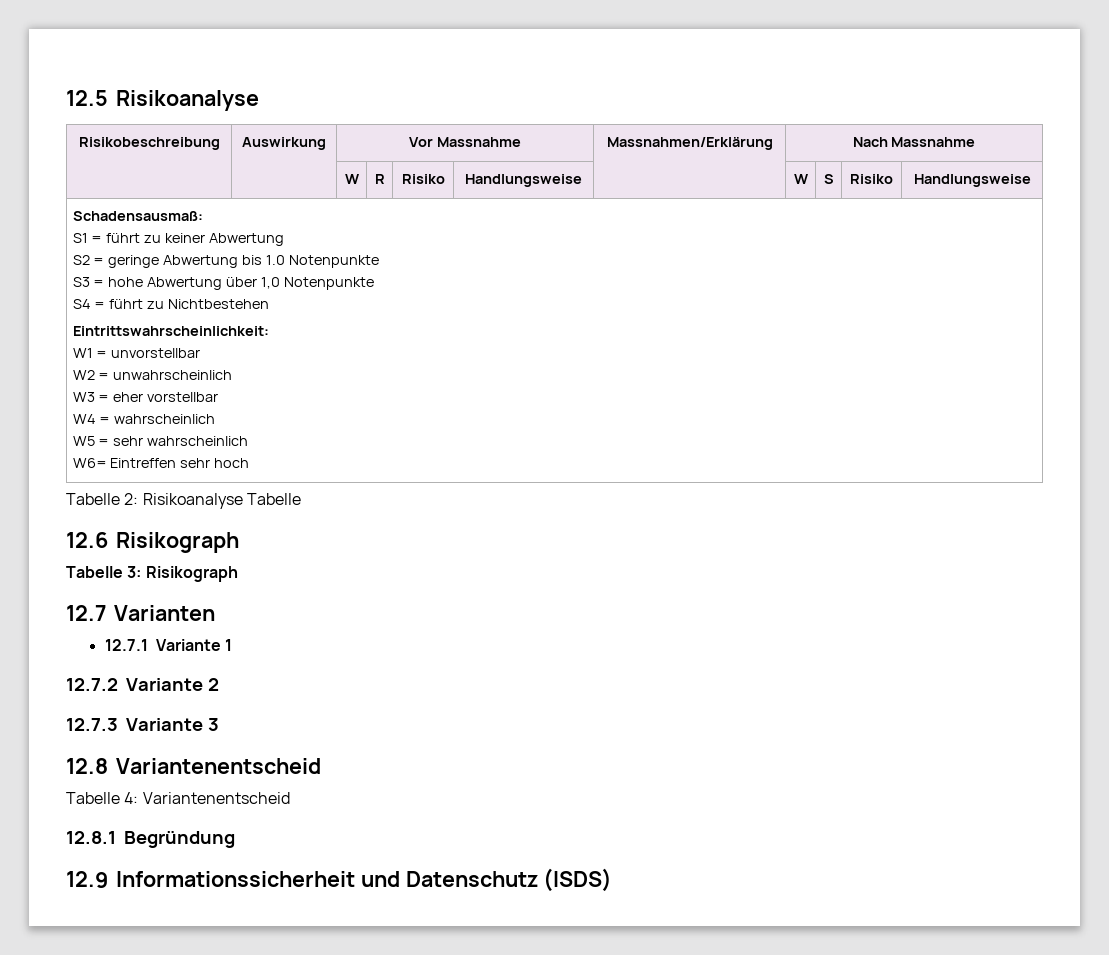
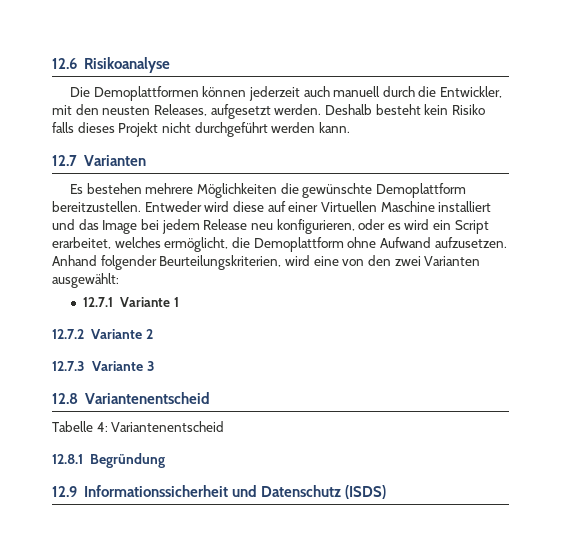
- 12.5 Risikoanalyse
- Risikobeschreibung | Auswirkung | Vor Massnahme | Massnahmen/Erklärung | Nach Massnahme
- | | W | R | Risiko | Handlungsweise | | W | S | Risiko | Handlungsweise
- Schadensausmaß:
- S1 = führt zu keiner Abwertung
- S2 = geringe Abwertung bis 1.0 Notenpunkte
- S3 = hohe Abwertung über 1,0 Notenpunkte
- S4 = führt zu Nichtbestehen
- Eintrittswahrscheinlichkeit:
- W1 = unvorstellbar
- W2 = unwahrscheinlich
- W3 = eher vorstellbar
- W4 = wahrscheinlich
- W5 = sehr wahrscheinlich
- W6= Eintreffen sehr hoch
- Tabelle 2: Risikoanalyse Tabelle
- 12.6 Risikograph
- Tabelle 3: Risikograph
+ 12.6 Risikoanalyse
+ Die Demoplattformen können jederzeit auch manuell durch die Entwickler, mit den neusten Releases, aufgesetzt werden. Deshalb besteht kein Risiko falls dieses Projekt nicht durchgeführt werden kann.
  12.7 Varianten
+ Es bestehen mehrere Möglichkeiten die gewünschte Demoplattform bereitzustellen. Entweder wird diese auf einer Virtuellen Maschine installiert und das Image bei jedem Release neu konfigurieren, oder es wird ein Script erarbeitet, welches ermöglicht, die Demoplattform ohne Aufwand aufzusetzen. Anhand folgender Beurteilungskriterien, wird eine von den zwei Varianten ausgewählt:

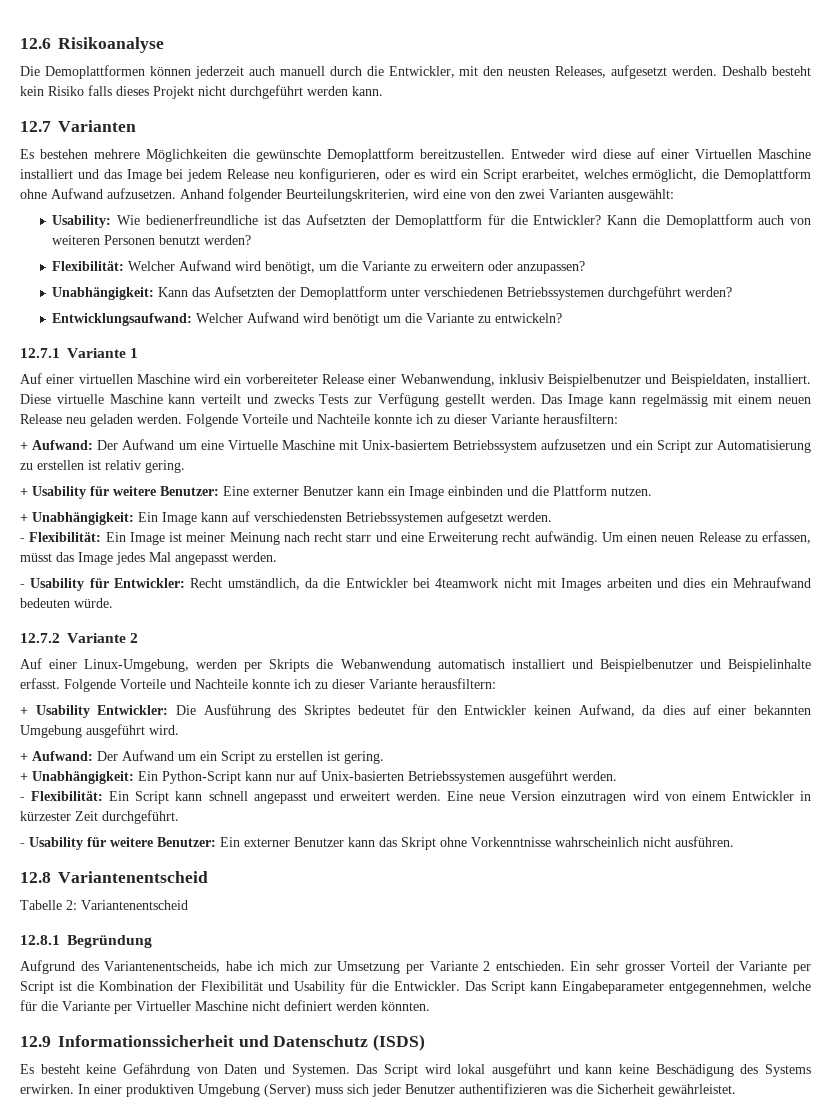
+ Usability: Wie bedienerfreundliche ist das Aufsetzten der Demoplattform für die Entwickler? Kann die Demoplattform auch von weiteren Personen benutzt werden?
+ Flexibilität: Welcher Aufwand wird benötigt, um die Variante zu erweitern oder anzupassen?
+ Unabhängigkeit: Kann das Aufsetzten der Demoplattform unter verschiedenen Betriebssystemen durchgeführt werden?
+ Entwicklungsaufwand: Welcher Aufwand wird benötigt um die Variante zu entwickeln?
  12.7.1 Variante 1
+ Auf einer virtuellen Maschine wird ein vorbereiteter Release einer Webanwendung, inklusiv Beispielbenutzer und Beispieldaten, installiert. Diese virtuelle Maschine kann verteilt und zwecks Tests zur Verfügung gestellt werden. Das Image kann regelmässig mit einem neuen Release neu geladen werden. Folgende Vorteile und Nachteile konnte ich zu dieser Variante herausfiltern:
+ + Aufwand: Der Aufwand um eine Virtuelle Maschine mit Unix-basiertem Betriebssystem aufzusetzen und ein Script zur Automatisierung zu erstellen ist relativ gering.
+ + Usability für weitere Benutzer: Eine externer Benutzer kann ein Image einbinden und die Plattform nutzen.
+ + Unabhängigkeit: Ein Image kann auf verschiedensten Betriebssystemen aufgesetzt werden.
+ - Flexibilität: Ein Image ist meiner Meinung nach recht starr und eine Erweiterung recht aufwändig. Um einen neuen Release zu erfassen, müsst das Image jedes Mal angepasst werden.
+ - Usability für Entwickler: Recht umständlich, da die Entwickler bei 4teamwork nicht mit Images arbeiten und dies ein Mehraufwand bedeuten würde.
  12.7.2 Variante 2
- 12.7.3 Variante 3
+ Auf einer Linux-Umgebung, werden per Skripts die Webanwendung automatisch installiert und Beispielbenutzer und Beispielinhalte erfasst. Folgende Vorteile und Nachteile konnte ich zu dieser Variante herausfiltern:
+ + Usability Entwickler: Die Ausführung des Skriptes bedeutet für den Entwickler keinen Aufwand, da dies auf einer bekannten Umgebung ausgeführt wird.
+ + Aufwand: Der Aufwand um ein Script zu erstellen ist gering.
+ + Unabhängigkeit: Ein Python-Script kann nur auf Unix-basierten Betriebssystemen ausgeführt werden.
+ - Flexibilität: Ein Script kann schnell angepasst und erweitert werden. Eine neue Version einzutragen wird von einem Entwickler in kürzester Zeit durchgeführt.
+ - Usability für weitere Benutzer: Ein externer Benutzer kann das Skript ohne Vorkenntnisse wahrscheinlich nicht ausführen.
- Tabelle 4: Variantenentscheid
+ Tabelle 2: Variantenentscheid
+ Aufgrund des Variantenentscheids, habe ich mich zur Umsetzung per Variante 2 entschieden. Ein sehr grosser Vorteil der Variante per Script ist die Kombination der Flexibilität und Usability für die Entwickler. Das Script kann Eingabeparameter entgegennehmen, welche für die Variante per Virtueller Maschine nicht definiert werden könnten.
+ Es besteht keine Gefährdung von Daten und Systemen. Das Script wird lokal ausgeführt und kann keine Beschädigung des Systems erwirken. In einer produktiven Umgebung (Server) muss sich jeder Benutzer authentifizieren was die Sicherheit gewährleistet.

